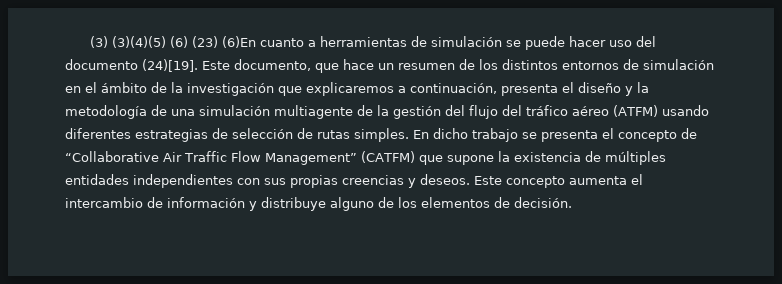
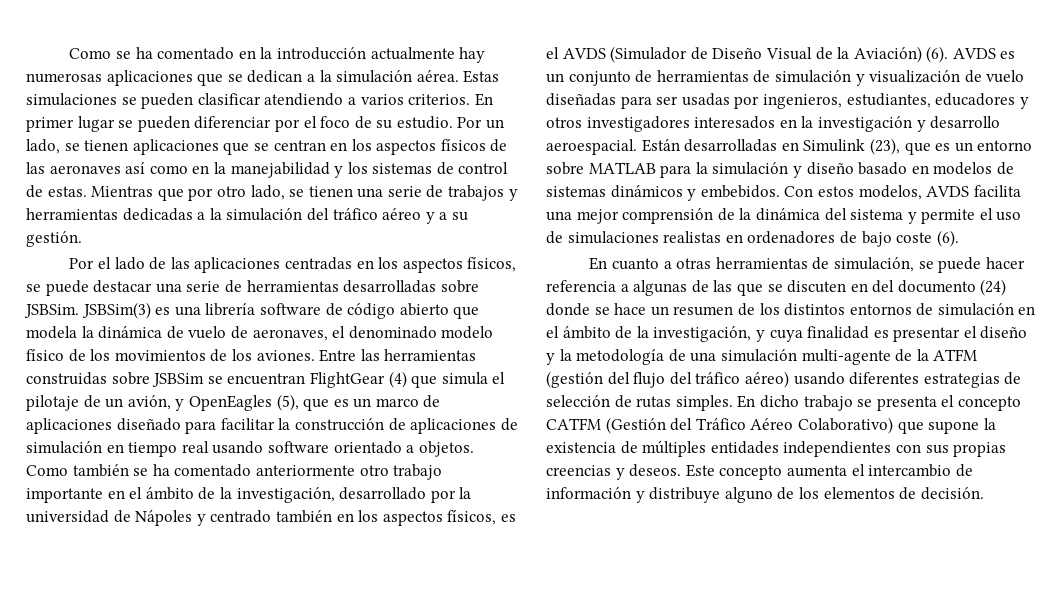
- (3) (3)(4)(5) (6) (23) (6)En cuanto a herramientas de simulación se puede hacer uso del documento (24)[19]. Este documento, que hace un resumen de los distintos entornos de simulación en el ámbito de la investigación que explicaremos a continuación, presenta el diseño y la metodología de una simulación multiagente de la gestión del flujo del tráfico aéreo (ATFM) usando diferentes estrategias de selección de rutas simples.
+ Como se ha comentado en la introducción actualmente hay numerosas aplicaciones que se dedican a la simulación aérea. Estas simulaciones se pueden clasificar atendiendo a varios criterios. En primer lugar se pueden diferenciar por el foco de su estudio. Por un lado, se tienen aplicaciones que se centran en los aspectos físicos de las aeronaves así como en la manejabilidad y los sistemas de control de estas. Mientras que por otro lado, se tienen una serie de trabajos y herramientas dedicadas a la simulación del tráfico aéreo y a su gestión.
+ Por el lado de las aplicaciones centradas en los aspectos físicos, se puede destacar una serie de herramientas desarrolladas sobre JSBSim. JSBSim(3) es una librería software de código abierto que modela la dinámica de vuelo de aeronaves, el denominado modelo físico de los movimientos de los aviones. Entre las herramientas construidas sobre JSBSim se encuentran FlightGear (4) que simula el pilotaje de un avión, y OpenEagles (5), que es un marco de aplicaciones diseñado para facilitar la construcción de aplicaciones de simulación en tiempo real usando software orientado a objetos. Como también se ha comentado anteriormente otro trabajo importante en el ámbito de la investigación, desarrollado por la universidad de Nápoles y centrado también en los aspectos físicos, es el AVDS (Simulador de Diseño Visual de la Aviación) (6). AVDS es un conjunto de herramientas de simulación y visualización de vuelo diseñadas para ser usadas por ingenieros, estudiantes, educadores y otros investigadores interesados en la investigación y desarrollo aeroespacial. Están desarrolladas en Simulink (23), que es un entorno sobre MATLAB para la simulación y diseño basado en modelos de sistemas dinámicos y embebidos. Con estos modelos, AVDS facilita una mejor comprensión de la dinámica del sistema y permite el uso de simulaciones realistas en ordenadores de bajo coste (6).
+ En cuanto a otras herramientas de simulación, se puede hacer referencia a algunas de las que se discuten en del documento (24) donde se hace un resumen de los distintos entornos de simulación en el ámbito de la investigación, y cuya finalidad es presentar el diseño y la metodología de una simulación multi-agente de la ATFM (gestión del flujo del tráfico aéreo) usando diferentes estrategias de selección de rutas simples.
- En dicho trabajo se presenta el concepto de “Collaborative Air Traffic Flow Management” (CATFM) que supone la existencia de múltiples entidades independientes con sus propias creencias y deseos.
+ En dicho trabajo se presenta el concepto CATFM (Gestión del Tráfico Aéreo Colaborativo) que supone la existencia de múltiples entidades independientes con sus propias creencias y deseos.

